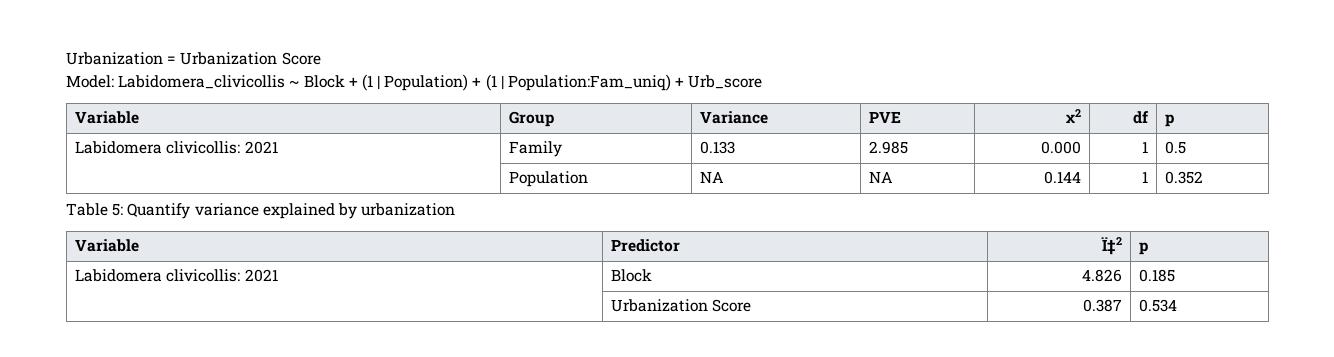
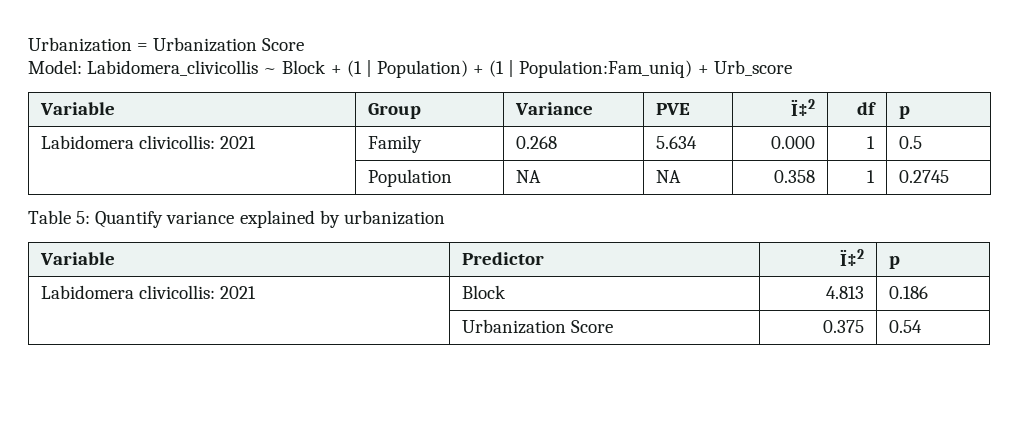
- Variable | Group | Variance | PVE | χ2 | df | p
+ Variable | Group | Variance | PVE | Ï‡2 | df | p
- Labidomera clivicollis: 2021 | Family | 0.133 | 2.985 | 0.000 | 1 | 0.5
+ Labidomera clivicollis: 2021 | Family | 0.268 | 5.634 | 0.000 | 1 | 0.5
- | Population | NA | NA | 0.144 | 1 | 0.352
+ | Population | NA | NA | 0.358 | 1 | 0.2745
- Labidomera clivicollis: 2021 | Block | 4.826 | 0.185
+ Labidomera clivicollis: 2021 | Block | 4.813 | 0.186
- | Urbanization Score | 0.387 | 0.534
+ | Urbanization Score | 0.375 | 0.54

